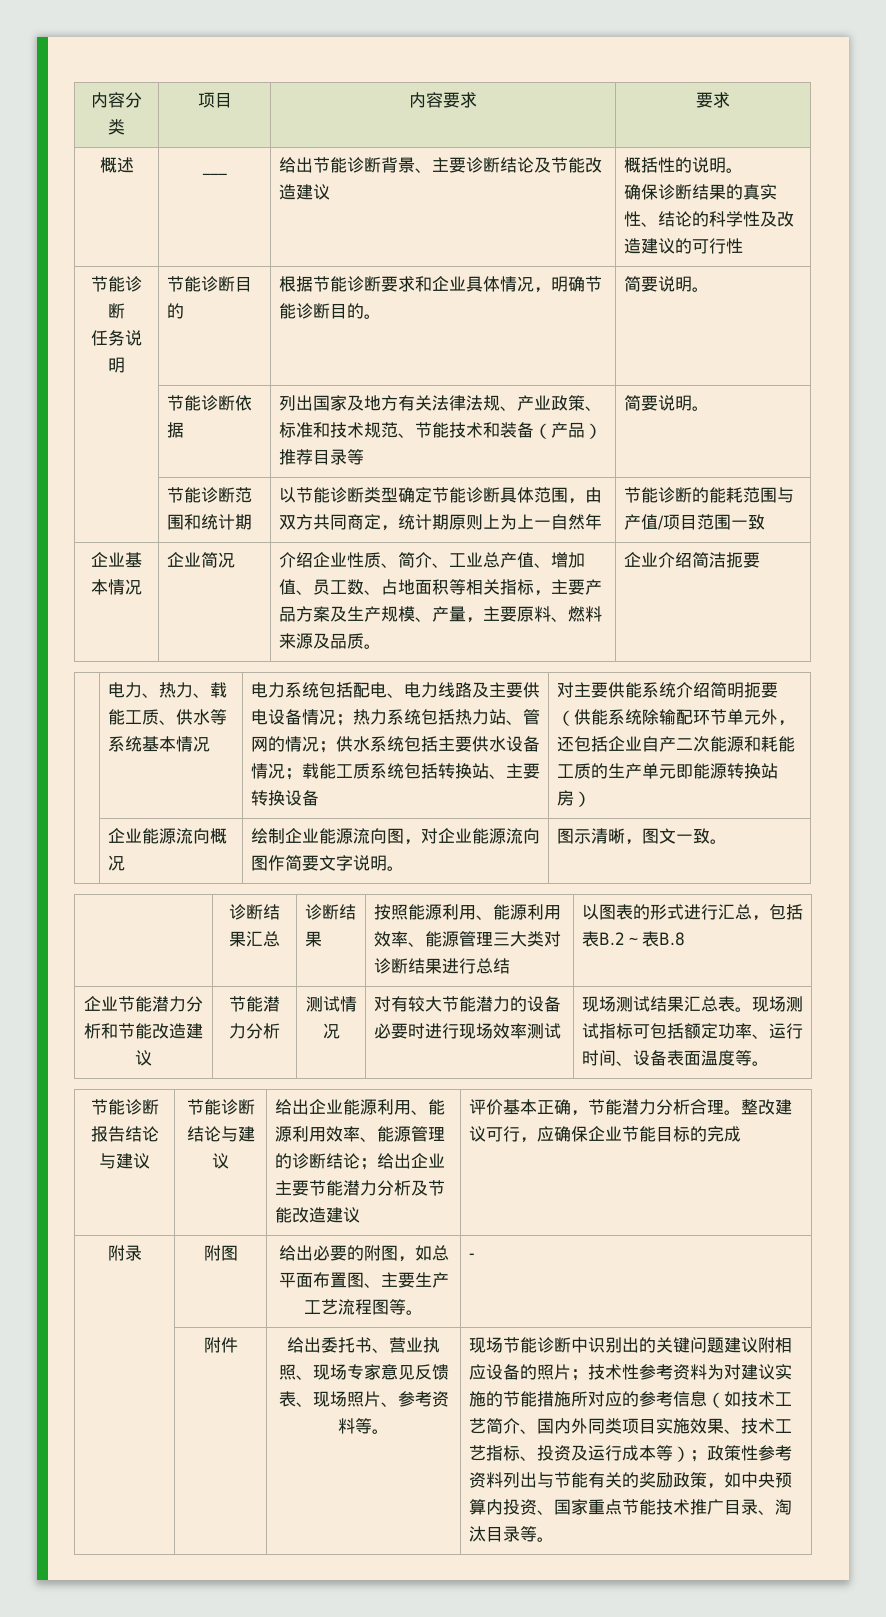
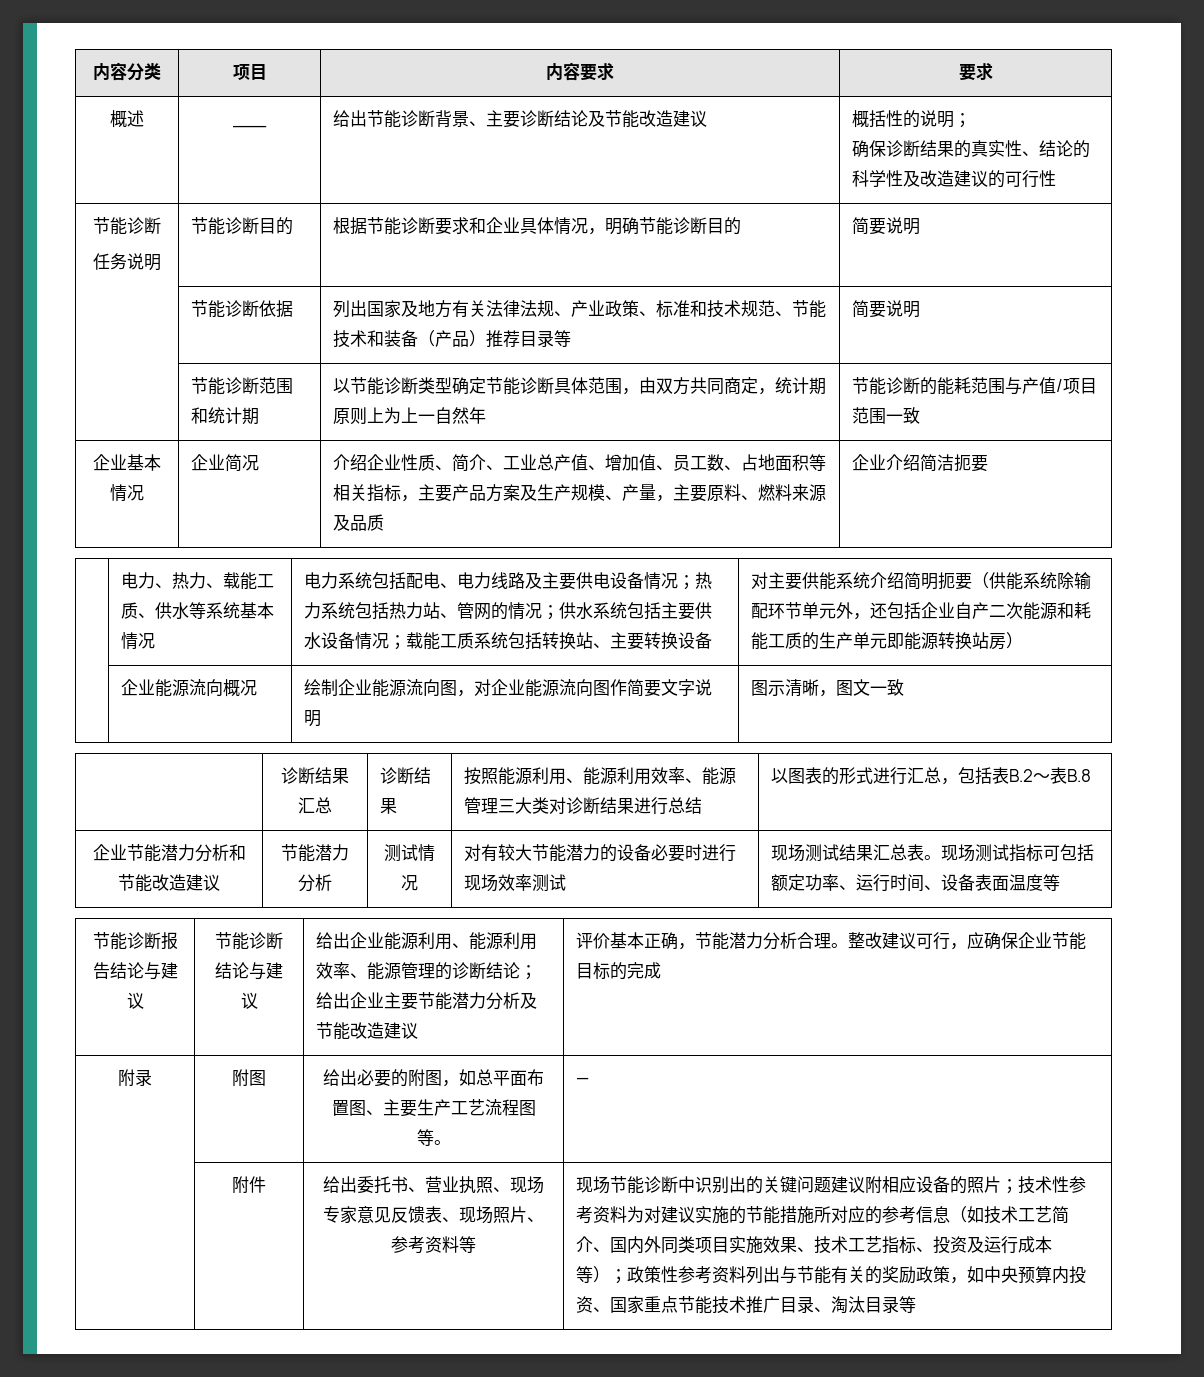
- 概述 | ___ | 给出节能诊断背景、主要诊断结论及节能改造建议 | 概括性的说明。
+ 概述 | ___ | 给出节能诊断背景、主要诊断结论及节能改造建议 | 概括性的说明；
  确保诊断结果的真实性、结论的科学性及改造建议的可行性
  节能诊断
- 任务说明 | 节能诊断目的 | 根据节能诊断要求和企业具体情况，明确节能诊断目的。 | 简要说明。
+ 任务说明 | 节能诊断目的 | 根据节能诊断要求和企业具体情况，明确节能诊断目的 | 简要说明
- | 节能诊断依据 | 列出国家及地方有关法律法规、产业政策、标准和技术规范、节能技术和装备（产品）推荐目录等 | 简要说明。
+ | 节能诊断依据 | 列出国家及地方有关法律法规、产业政策、标准和技术规范、节能技术和装备（产品）推荐目录等 | 简要说明
- 企业基本情况 | 企业简况 | 介绍企业性质、简介、工业总产值、增加值、员工数、占地面积等相关指标，主要产品方案及生产规模、产量，主要原料、燃料来源及品质。 | 企业介绍简洁扼要
+ 企业基本情况 | 企业简况 | 介绍企业性质、简介、工业总产值、增加值、员工数、占地面积等相关指标，主要产品方案及生产规模、产量，主要原料、燃料来源及品质 | 企业介绍简洁扼要
- | 企业能源流向概况 | 绘制企业能源流向图，对企业能源流向图作简要文字说明。 | 图示清晰，图文一致。
+ | 企业能源流向概况 | 绘制企业能源流向图，对企业能源流向图作简要文字说明 | 图示清晰，图文一致
- 现场测试指标可包括额定功率、运行时间、设备表面温度等。
+ 现场测试指标可包括额定功率、运行时间、设备表面温度等
- 附录 | 附图 | 给出必要的附图，如总平面布置图、主要生产工艺流程图等。 | -
+ 附录 | 附图 | 给出必要的附图，如总平面布置图、主要生产工艺流程图等。 | —
- 给出委托书、营业执照、现场专家意见反馈表、现场照片、参考资料等。
+ 给出委托书、营业执照、现场专家意见反馈表、现场照片、参考资料等
- 政策性参考资料列出与节能有关的奖励政策，如中央预算内投资、国家重点节能技术推广目录、淘汰目录等。
+ 政策性参考资料列出与节能有关的奖励政策，如中央预算内投资、国家重点节能技术推广目录、淘汰目录等

